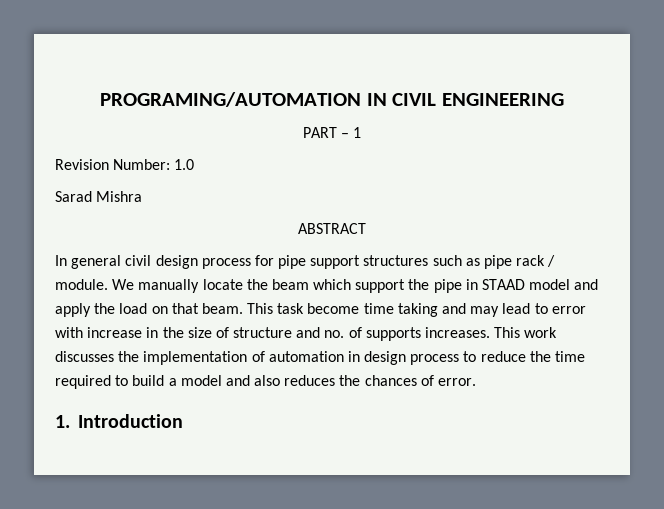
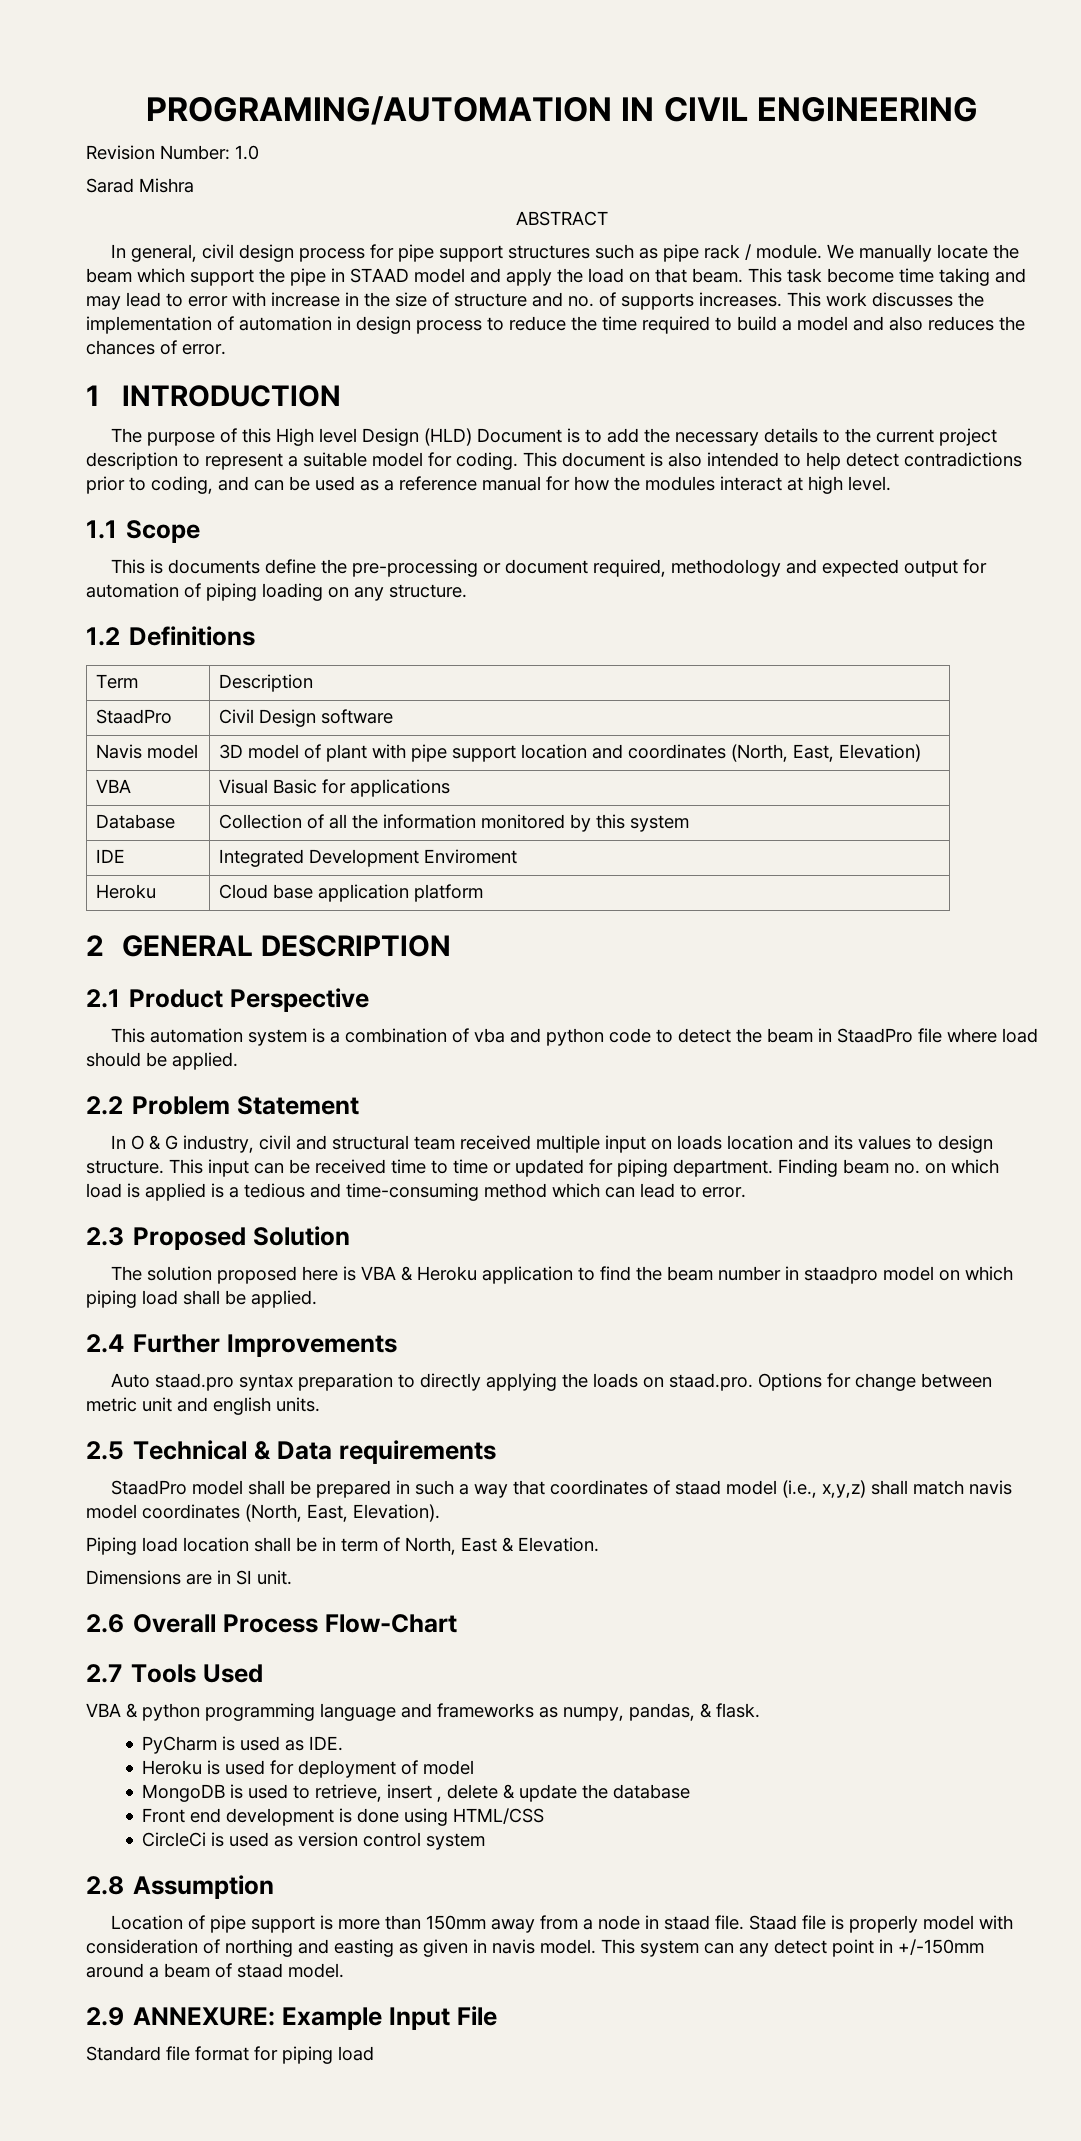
- PART – 1
- In general civil design process for pipe support structures such as pipe rack / module.
+ In general, civil design process for pipe support structures such as pipe rack / module.
- 1. Introduction
+ 1 INTRODUCTION
+ The purpose of this High level Design (HLD) Document is to add the necessary details to the current project description to represent a suitable model for coding. This document is also intended to help detect contradictions prior to coding, and can be used as a reference manual for how the modules interact at high level.
+ 1.1 Scope
+ This is documents define the pre-processing or document required, methodology and expected output for automation of piping loading on any structure.
+ 1.2 Definitions
+ Term | Description
+ StaadPro | Civil Design software
+ Navis model | 3D model of plant with pipe support location and coordinates (North, East, Elevation)
+ VBA | Visual Basic for applications
+ Database | Collection of all the information monitored by this system
+ IDE | Integrated Development Enviroment
+ Heroku | Cloud base application platform
+ 2 GENERAL DESCRIPTION
+ 2.1 Product Perspective
+ This automation system is a combination of vba and python code to detect the beam in StaadPro file where load should be applied.
+ 2.2 Problem Statement
+ In O & G industry, civil and structural team received multiple input on loads location and its values to design structure. This input can be received time to time or updated for piping department. Finding beam no. on which load is applied is a tedious and time-consuming method which can lead to error.
+ 2.3 Proposed Solution
+ The solution proposed here is VBA & Heroku application to find the beam number in staadpro model on which piping load shall be applied.
+ 2.4 Further Improvements
+ Auto staad.pro syntax preparation to directly applying the loads on staad.pro. Options for change between metric unit and english units.
+ 2.5 Technical & Data requirements
+ StaadPro model shall be prepared in such a way that coordinates of staad model (i.e., x,y,z) shall match navis model coordinates (North, East, Elevation).
+ Piping load location shall be in term of North, East & Elevation.
+ Dimensions are in SI unit.
+ 2.6 Overall Process Flow-Chart
+ 2.7 Tools Used
+ VBA & python programming language and frameworks as numpy, pandas, & flask.
+ PyCharm is used as IDE.
+ Heroku is used for deployment of model
+ MongoDB is used to retrieve, insert , delete & update the database
+ Front end development is done using HTML/CSS
+ CircleCi is used as version control system
+ 2.8 Assumption
+ Location of pipe support is more than 150mm away from a node in staad file. Staad file is properly model with consideration of northing and easting as given in navis model. This system can any detect point in +/-150mm around a beam of staad model.
+ 2.9 ANNEXURE: Example Input File
+ Standard file format for piping load

